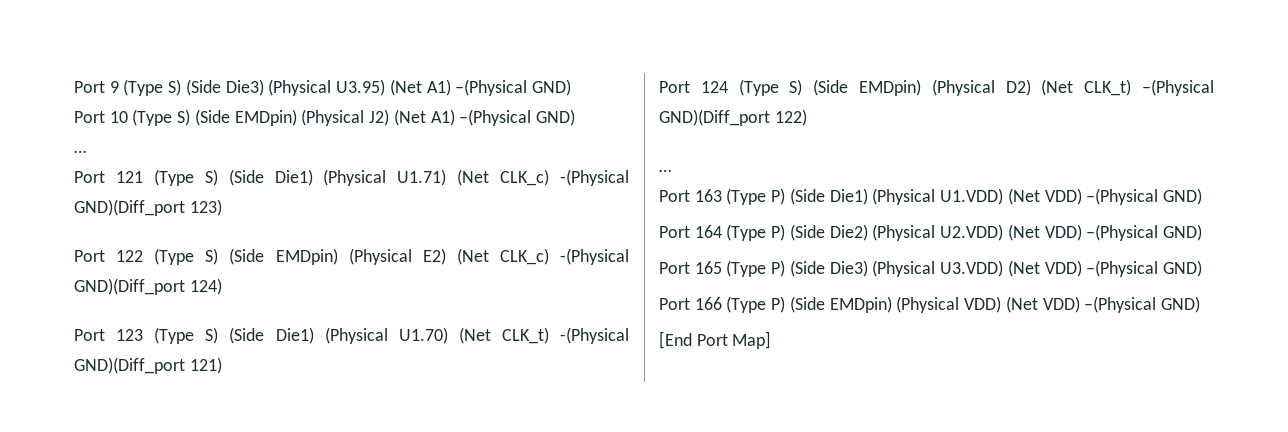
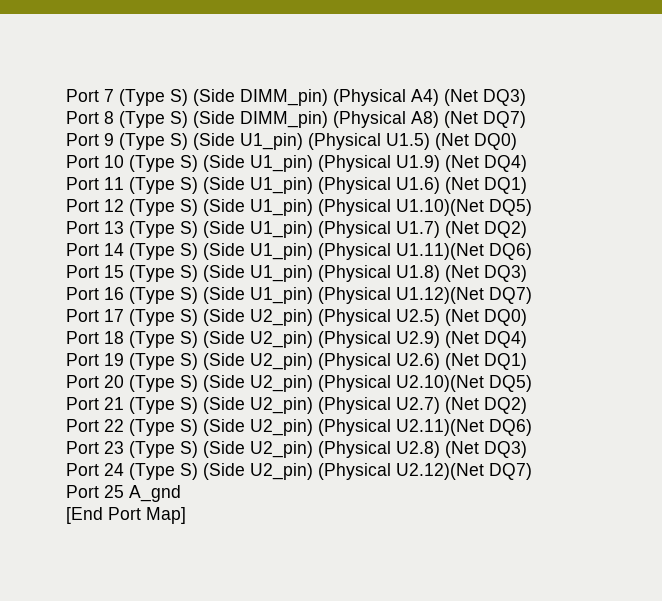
- Port 9 (Type S) (Side Die3) (Physical U3.95) (Net A1) –(Physical GND)
+ Port 7 (Type S) (Side DIMM_pin) (Physical A4) (Net DQ3)
+ Port 8 (Type S) (Side DIMM_pin) (Physical A8) (Net DQ7)
+ Port 9 (Type S) (Side U1_pin) (Physical U1.5) (Net DQ0)
- Port 10 (Type S) (Side EMDpin) (Physical J2) (Net A1) –(Physical GND)
- …
- Port 121 (Type S) (Side Die1) (Physical U1.71) (Net CLK_c) -(Physical GND)(Diff_port 123)
- Port 122 (Type S) (Side EMDpin) (Physical E2) (Net CLK_c) -(Physical GND)(Diff_port 124)
- Port 123 (Type S) (Side Die1) (Physical U1.70) (Net CLK_t) -(Physical GND)(Diff_port 121)
- Port 124 (Type S) (Side EMDpin) (Physical D2) (Net CLK_t) –(Physical GND)(Diff_port 122)
- …
- Port 163 (Type P) (Side Die1) (Physical U1.VDD) (Net VDD) –(Physical GND)
- Port 164 (Type P) (Side Die2) (Physical U2.VDD) (Net VDD) –(Physical GND)
- Port 165 (Type P) (Side Die3) (Physical U3.VDD) (Net VDD) –(Physical GND)
- Port 166 (Type P) (Side EMDpin) (Physical VDD) (Net VDD) –(Physical GND)
+ Port 10 (Type S) (Side U1_pin) (Physical U1.9) (Net DQ4)
+ Port 11 (Type S) (Side U1_pin) (Physical U1.6) (Net DQ1)
+ Port 12 (Type S) (Side U1_pin) (Physical U1.10)(Net DQ5)
+ Port 13 (Type S) (Side U1_pin) (Physical U1.7) (Net DQ2)
+ Port 14 (Type S) (Side U1_pin) (Physical U1.11)(Net DQ6)
+ Port 15 (Type S) (Side U1_pin) (Physical U1.8) (Net DQ3)
+ Port 16 (Type S) (Side U1_pin) (Physical U1.12)(Net DQ7)
+ Port 17 (Type S) (Side U2_pin) (Physical U2.5) (Net DQ0)
+ Port 18 (Type S) (Side U2_pin) (Physical U2.9) (Net DQ4)
+ Port 19 (Type S) (Side U2_pin) (Physical U2.6) (Net DQ1)
+ Port 20 (Type S) (Side U2_pin) (Physical U2.10)(Net DQ5)
+ Port 21 (Type S) (Side U2_pin) (Physical U2.7) (Net DQ2)
+ Port 22 (Type S) (Side U2_pin) (Physical U2.11)(Net DQ6)
+ Port 23 (Type S) (Side U2_pin) (Physical U2.8) (Net DQ3)
+ Port 24 (Type S) (Side U2_pin) (Physical U2.12)(Net DQ7)
+ Port 25 A_gnd

